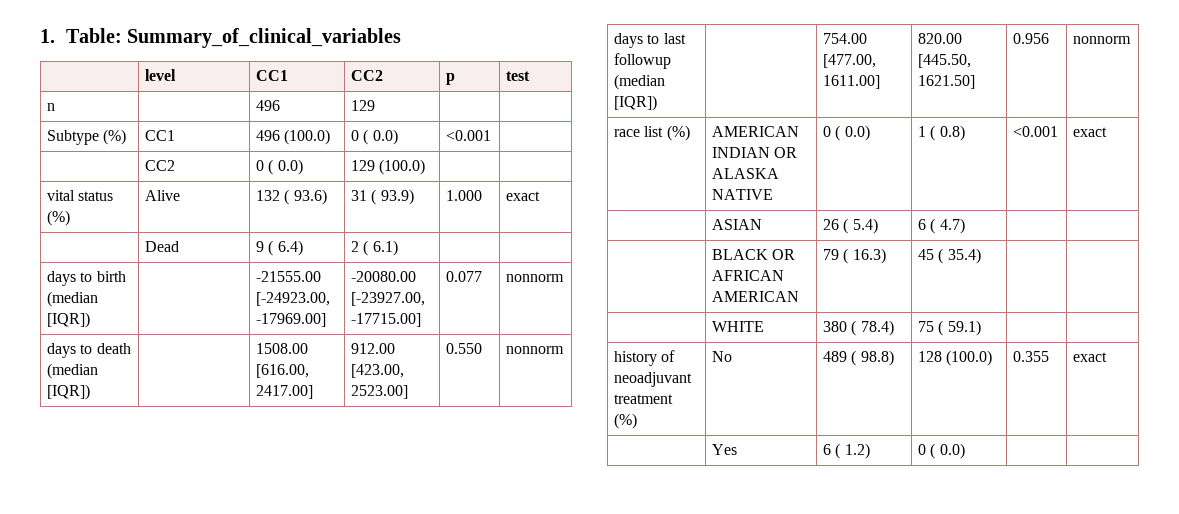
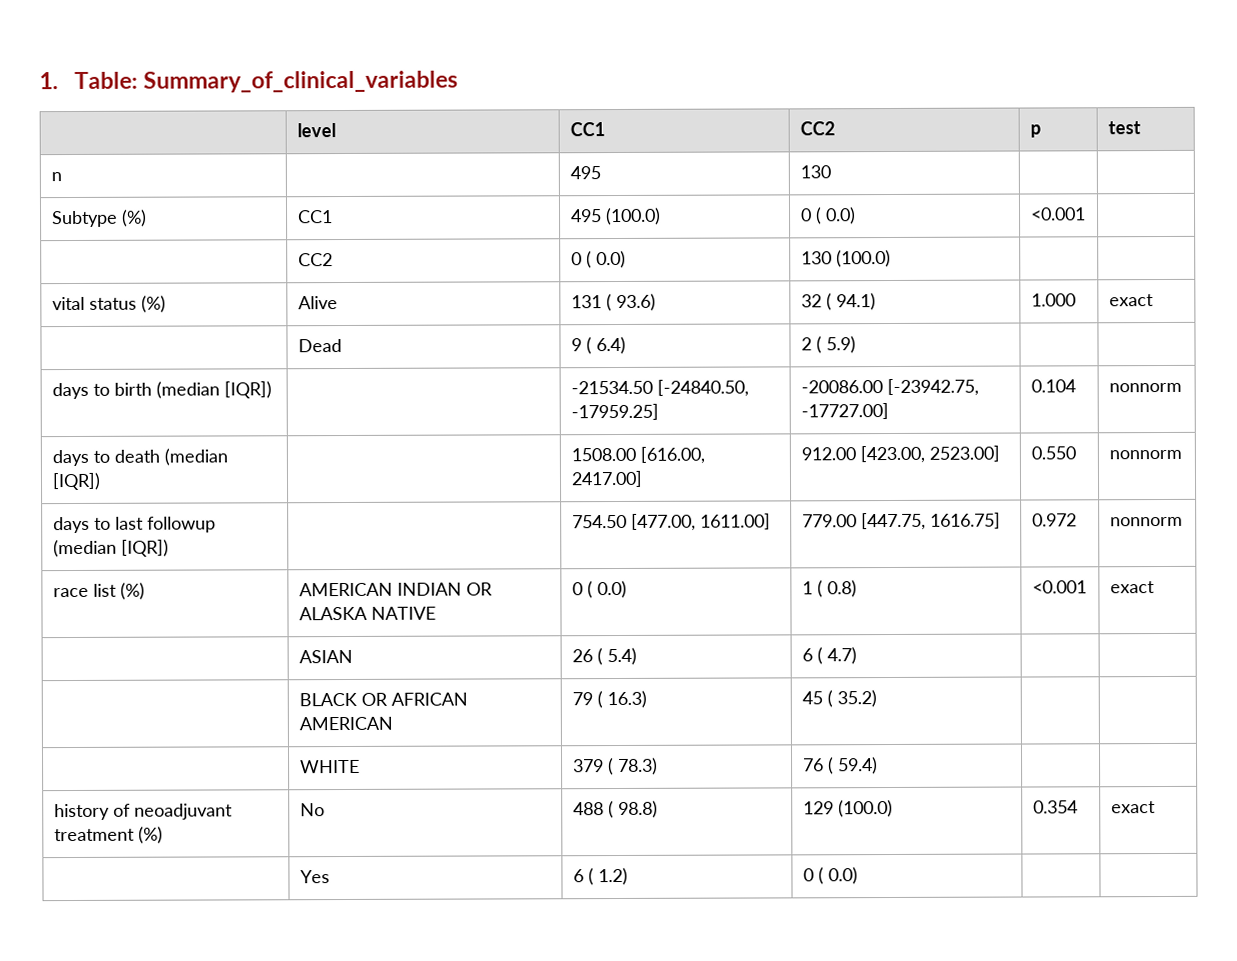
- n | | 496 | 129 | |
+ n | | 495 | 130 | |
- Subtype (%) | CC1 | 496 (100.0) | 0 ( 0.0) | <0.001 |
+ Subtype (%) | CC1 | 495 (100.0) | 0 ( 0.0) | <0.001 |
- | CC2 | 0 ( 0.0) | 129 (100.0) | |
+ | CC2 | 0 ( 0.0) | 130 (100.0) | |
- vital status (%) | Alive | 132 ( 93.6) | 31 ( 93.9) | 1.000 | exact
+ vital status (%) | Alive | 131 ( 93.6) | 32 ( 94.1) | 1.000 | exact
- | Dead | 9 ( 6.4) | 2 ( 6.1) | |
+ | Dead | 9 ( 6.4) | 2 ( 5.9) | |
- days to birth (median [IQR]) | | -21555.00 [-24923.00, -17969.00] | -20080.00 [-23927.00, -17715.00] | 0.077 | nonnorm
+ days to birth (median [IQR]) | | -21534.50 [-24840.50, -17959.25] | -20086.00 [-23942.75, -17727.00] | 0.104 | nonnorm
- days to last followup (median [IQR]) | | 754.00 [477.00, 1611.00] | 820.00 [445.50, 1621.50] | 0.956 | nonnorm
+ days to last followup (median [IQR]) | | 754.50 [477.00, 1611.00] | 779.00 [447.75, 1616.75] | 0.972 | nonnorm
- | BLACK OR AFRICAN AMERICAN | 79 ( 16.3) | 45 ( 35.4) | |
+ | BLACK OR AFRICAN AMERICAN | 79 ( 16.3) | 45 ( 35.2) | |
- | WHITE | 380 ( 78.4) | 75 ( 59.1) | |
+ | WHITE | 379 ( 78.3) | 76 ( 59.4) | |
- history of neoadjuvant treatment (%) | No | 489 ( 98.8) | 128 (100.0) | 0.355 | exact
+ history of neoadjuvant treatment (%) | No | 488 ( 98.8) | 129 (100.0) | 0.354 | exact

